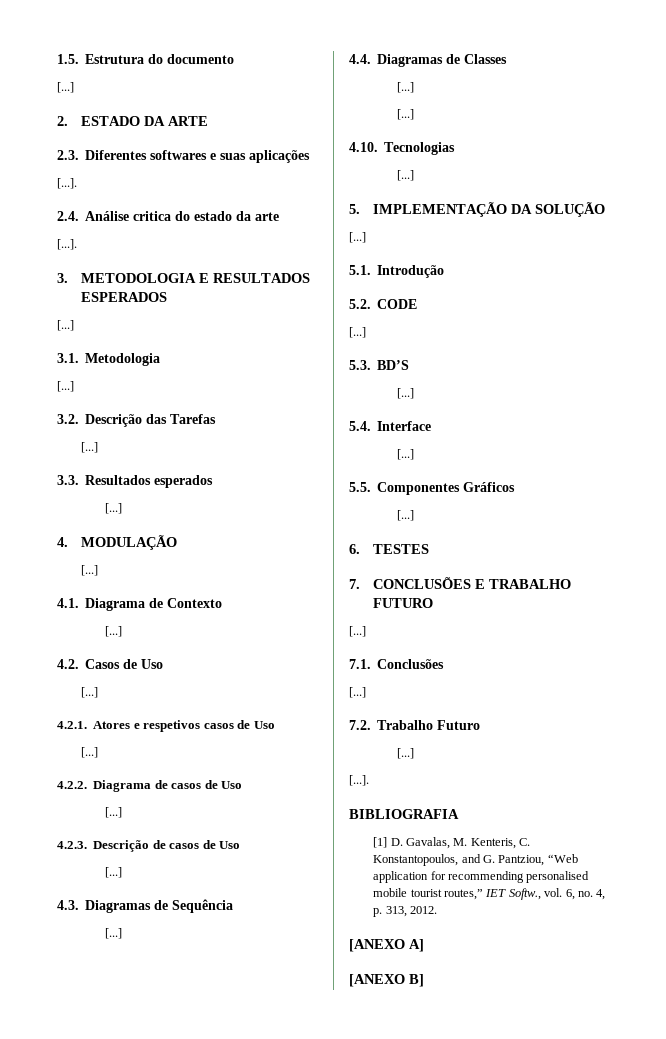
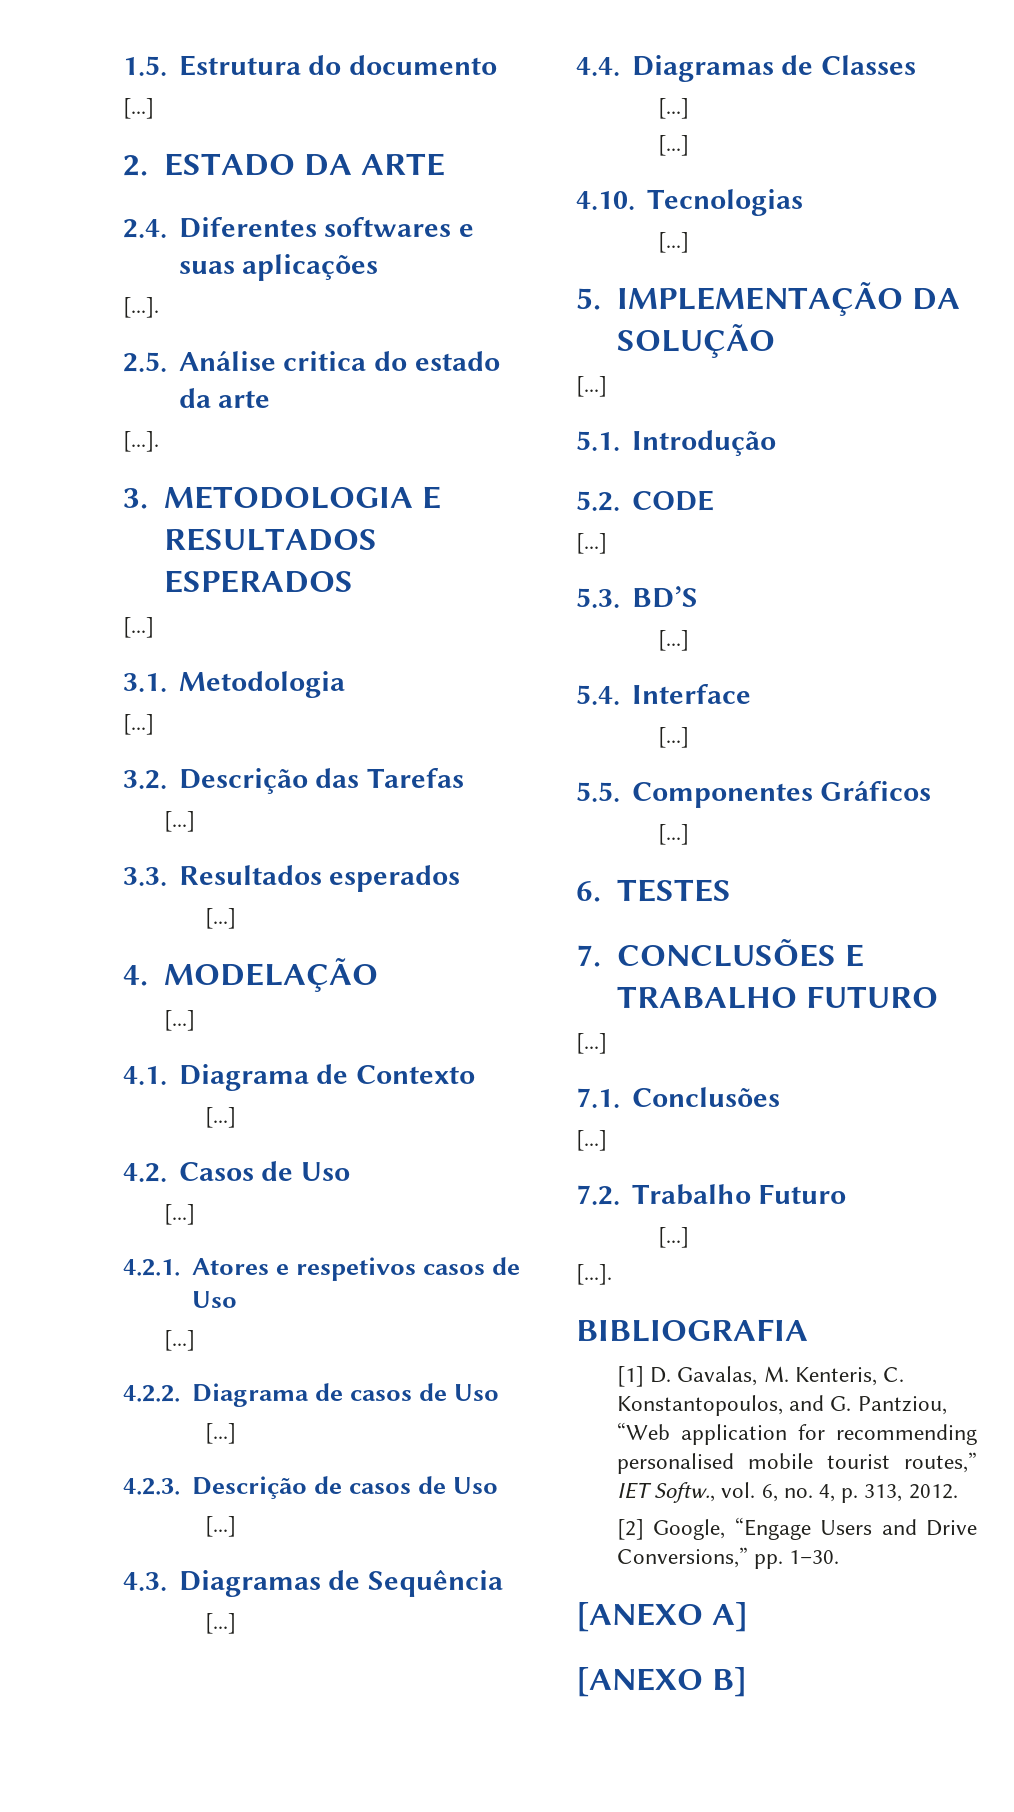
- 2.3. Diferentes softwares e suas aplicações
+ 2.4. Diferentes softwares e suas aplicações
- 2.4. Análise critica do estado da arte
+ 2.5. Análise critica do estado da arte
- 4. MODULAÇÃO
+ 4. MODELAÇÃO
+ [2] Google, “Engage Users and Drive Conversions,” pp. 1–30.

